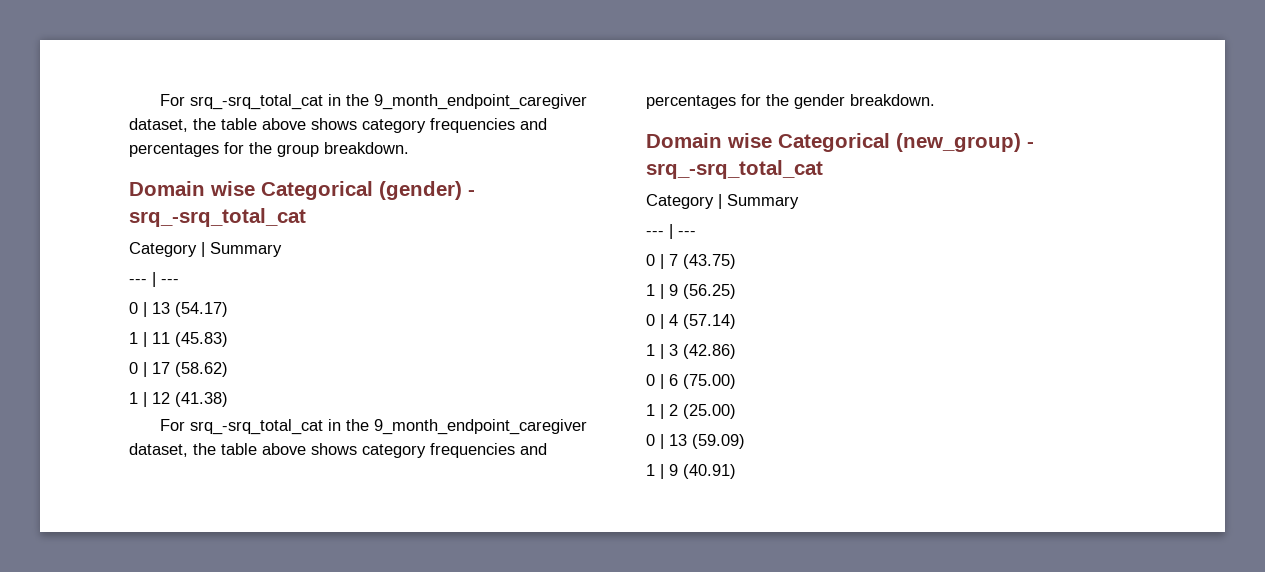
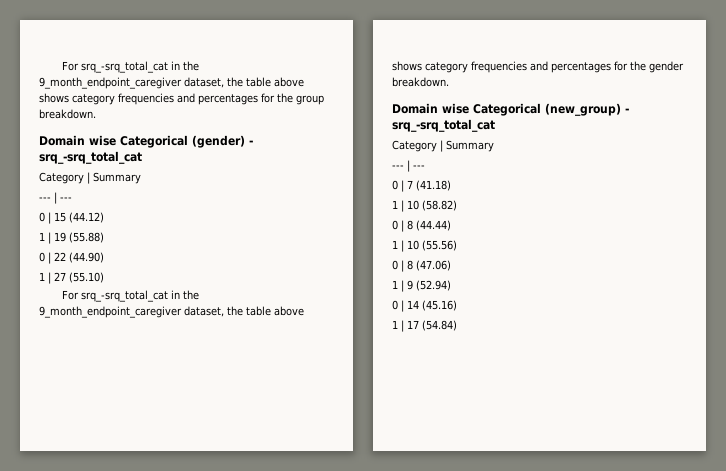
- 0 | 13 (54.17)
- 1 | 11 (45.83)
- 0 | 17 (58.62)
- 1 | 12 (41.38)
+ 0 | 15 (44.12)
+ 1 | 19 (55.88)
+ 0 | 22 (44.90)
+ 1 | 27 (55.10)
- 0 | 7 (43.75)
- 1 | 9 (56.25)
- 0 | 4 (57.14)
- 1 | 3 (42.86)
- 0 | 6 (75.00)
- 1 | 2 (25.00)
- 0 | 13 (59.09)
- 1 | 9 (40.91)
+ 0 | 7 (41.18)
+ 1 | 10 (58.82)
+ 0 | 8 (44.44)
+ 1 | 10 (55.56)
+ 0 | 8 (47.06)
+ 1 | 9 (52.94)
+ 0 | 14 (45.16)
+ 1 | 17 (54.84)

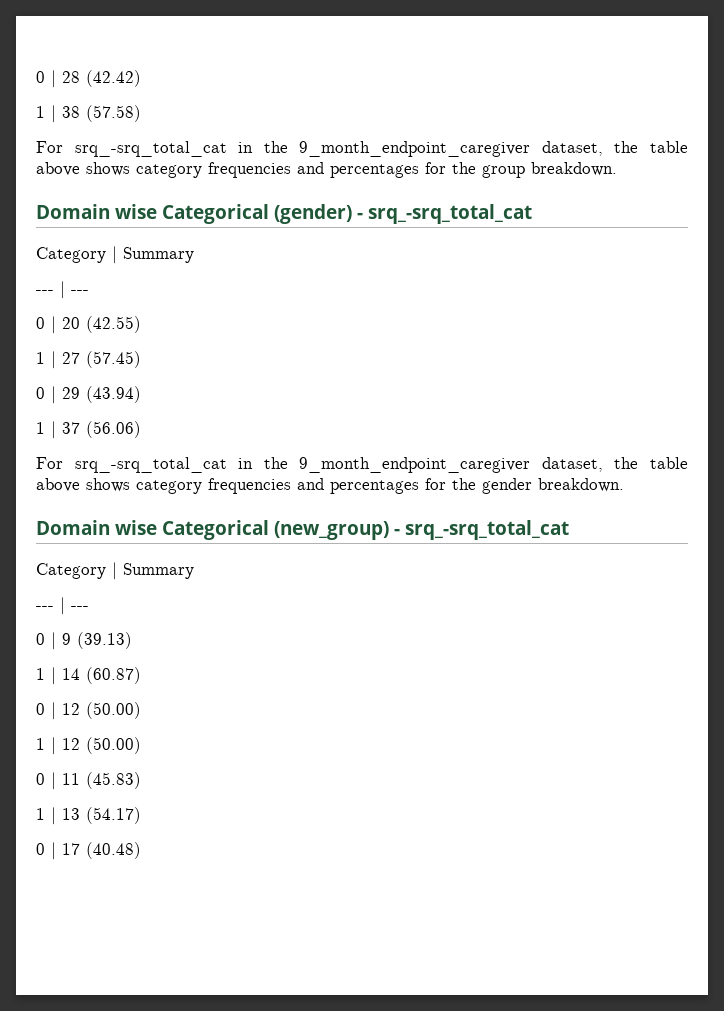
+ 0 | 28 (42.42)
+ 1 | 38 (57.58)
- 0 | 15 (44.12)
- 1 | 19 (55.88)
- 0 | 22 (44.90)
- 1 | 27 (55.10)
+ 0 | 20 (42.55)
+ 1 | 27 (57.45)
+ 0 | 29 (43.94)
+ 1 | 37 (56.06)
- 0 | 7 (41.18)
- 1 | 10 (58.82)
- 0 | 8 (44.44)
- 1 | 10 (55.56)
- 0 | 8 (47.06)
- 1 | 9 (52.94)
- 0 | 14 (45.16)
- 1 | 17 (54.84)
+ 0 | 9 (39.13)
+ 1 | 14 (60.87)
+ 0 | 12 (50.00)
+ 1 | 12 (50.00)
+ 0 | 11 (45.83)
+ 1 | 13 (54.17)
+ 0 | 17 (40.48)

